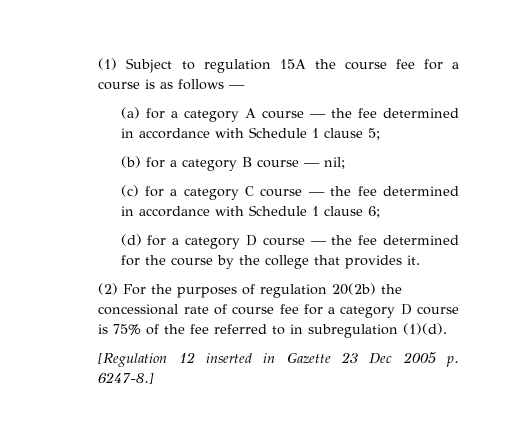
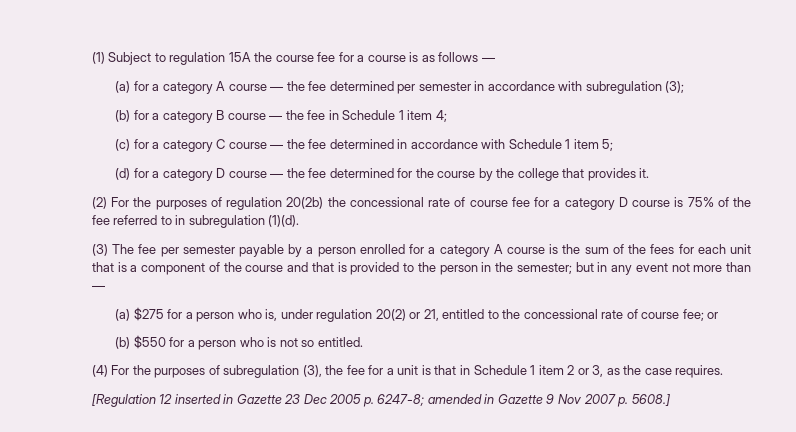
- (a) for a category A course — the fee determined in accordance with Schedule 1 clause 5;
+ (a) for a category A course — the fee determined per semester in accordance with subregulation (3);
- (b) for a category B course — nil;
+ (b) for a category B course — the fee in Schedule 1 item 4;
- (c) for a category C course — the fee determined in accordance with Schedule 1 clause 6;
+ (c) for a category C course — the fee determined in accordance with Schedule 1 item 5;
+ (3) The fee per semester payable by a person enrolled for a category A course is the sum of the fees for each unit that is a component of the course and that is provided to the person in the semester; but in any event not more than —
+ (a) $275 for a person who is, under regulation 20(2) or 21, entitled to the concessional rate of course fee; or
+ (b) $550 for a person who is not so entitled.
+ (4) For the purposes of subregulation (3), the fee for a unit is that in Schedule 1 item 2 or 3, as the case requires.
- [Regulation 12 inserted in Gazette 23 Dec 2005 p. 6247-8.]
+ [Regulation 12 inserted in Gazette 23 Dec 2005 p. 6247-8; amended in Gazette 9 Nov 2007 p. 5608.]

